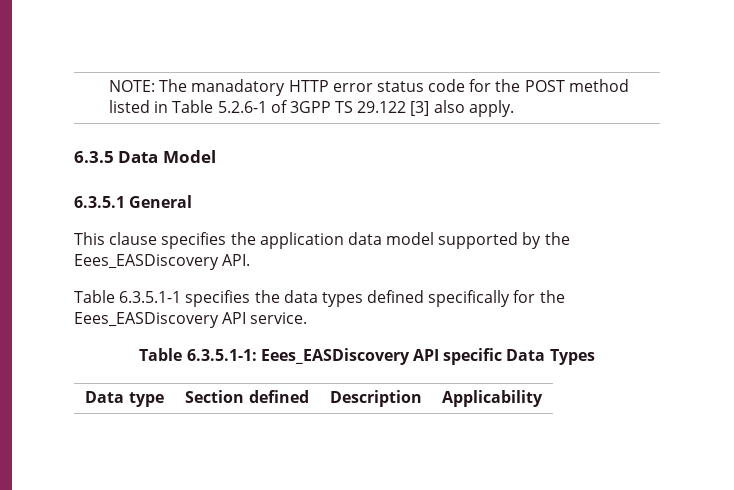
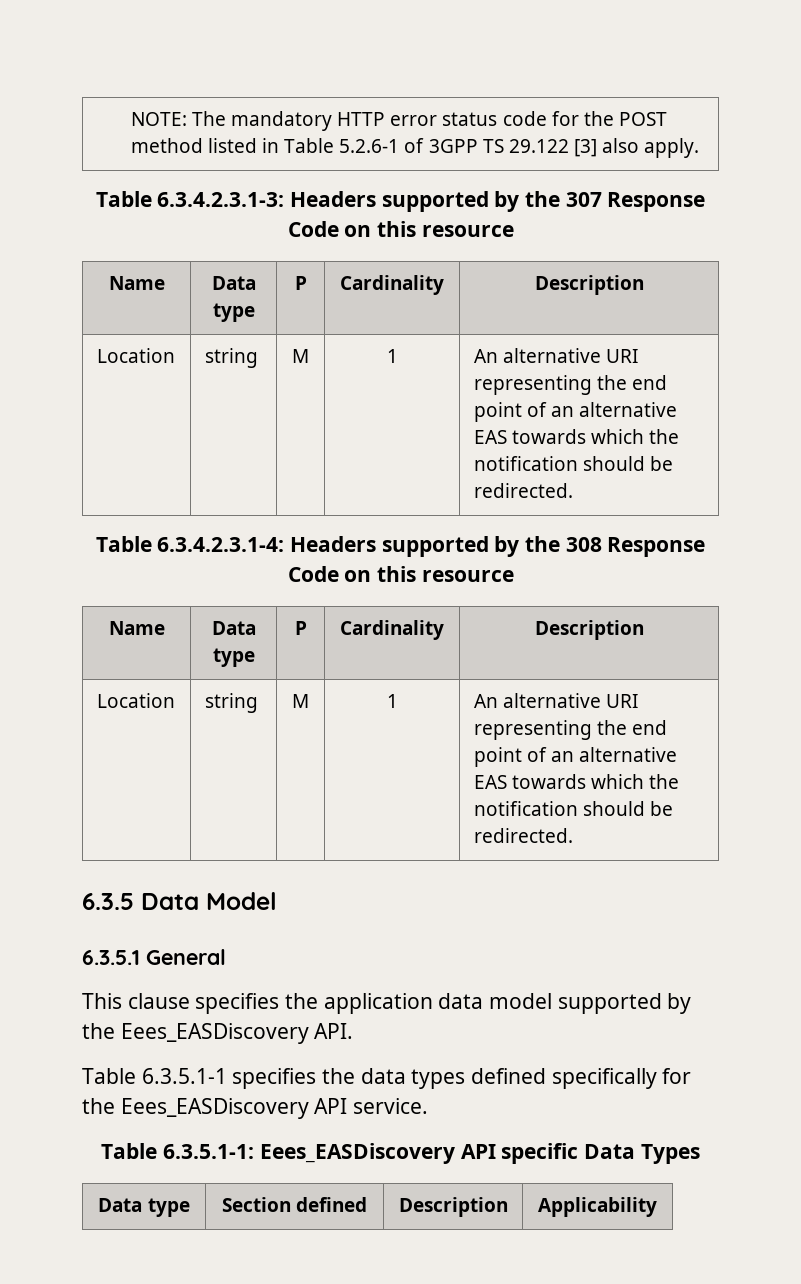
- NOTE: The manadatory HTTP error status code for the POST method listed in Table 5.2.6-1 of 3GPP TS 29.122 [3] also apply.
+ NOTE: The mandatory HTTP error status code for the POST method listed in Table 5.2.6-1 of 3GPP TS 29.122 [3] also apply.
+ Table 6.3.4.2.3.1-3: Headers supported by the 307 Response Code on this resource
+ Name | Data type | P | Cardinality | Description
+ Location | string | M | 1 | An alternative URI representing the end point of an alternative EAS towards which the notification should be redirected.
+ Table 6.3.4.2.3.1-4: Headers supported by the 308 Response Code on this resource
+ Name | Data type | P | Cardinality | Description
+ Location | string | M | 1 | An alternative URI representing the end point of an alternative EAS towards which the notification should be redirected.

